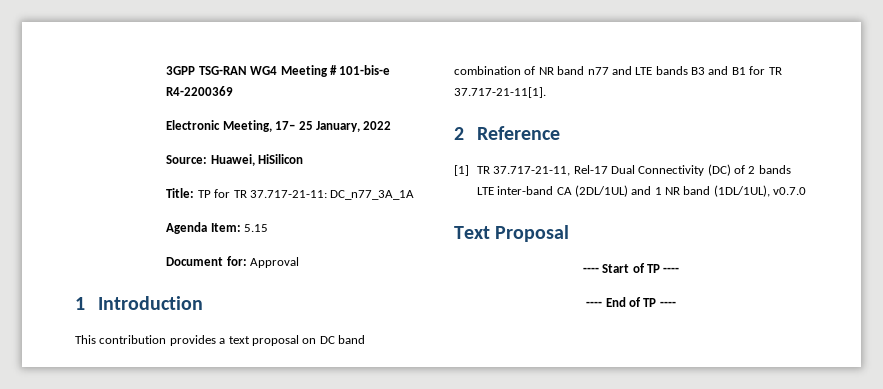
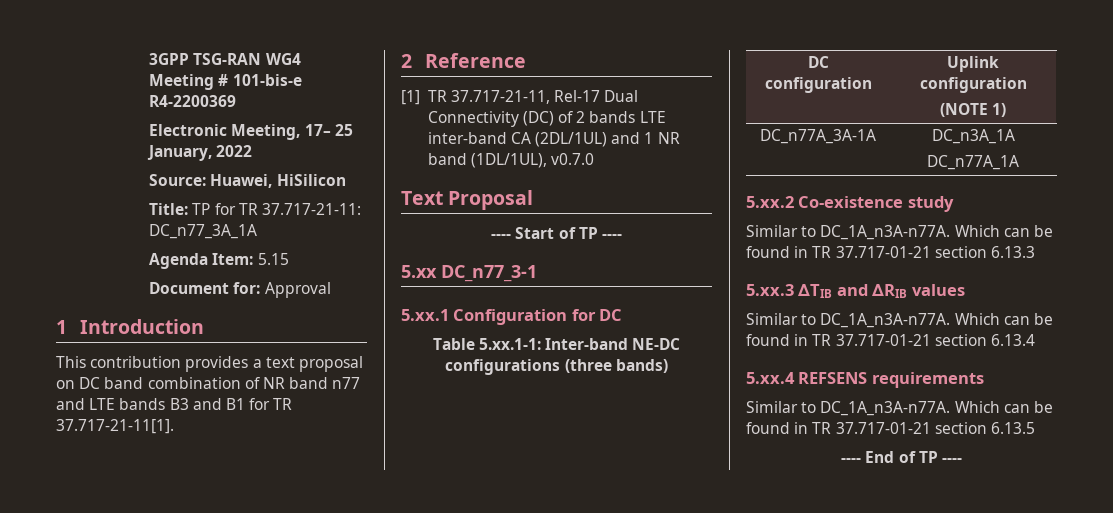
+ 5.xx DC_n77_3-1
+ 5.xx.1 Configuration for DC
+ Table 5.xx.1-1: Inter-band NE-DC configurations (three bands)
+ DC configuration | Uplink configuration
+ (NOTE 1)
+ DC_n77A_3A-1A | DC_n3A_1A
+ DC_n77A_1A
+ 5.xx.2 Co-existence study
+ Similar to DC_1A_n3A-n77A. Which can be found in TR 37.717-01-21 section 6.13.3
+ 5.xx.3 ∆TIB and ∆RIB values
+ Similar to DC_1A_n3A-n77A. Which can be found in TR 37.717-01-21 section 6.13.4
+ 5.xx.4 REFSENS requirements
+ Similar to DC_1A_n3A-n77A. Which can be found in TR 37.717-01-21 section 6.13.5

